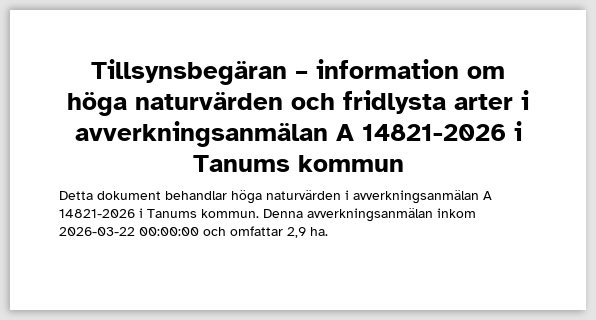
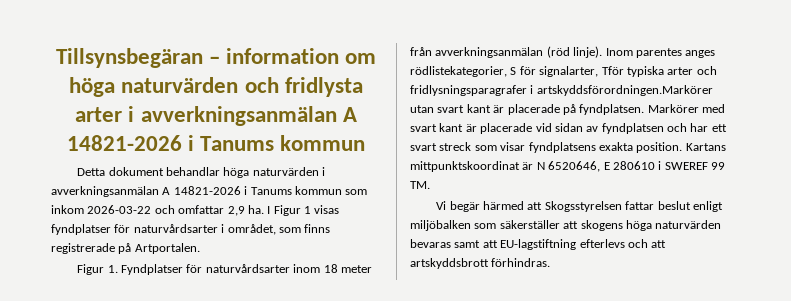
- Detta dokument behandlar höga naturvärden i avverkningsanmälan A 14821-2026 i Tanums kommun. Denna avverkningsanmälan inkom 2026-03-22 00:00:00 och omfattar 2,9 ha.
+ Detta dokument behandlar höga naturvärden i avverkningsanmälan A 14821-2026 i Tanums kommun som inkom 2026-03-22 och omfattar 2,9 ha.
+ I Figur 1 visas fyndplatser för naturvårdsarter i området, som finns registrerade på Artportalen.
+ Figur 1. Fyndplatser för naturvårdsarter inom 18 meter från avverkningsanmälan (röd linje). Inom parentes anges rödlistekategorier, S för signalarter, Tför typiska arter och fridlysningsparagrafer i artskyddsförordningen.Markörer utan svart kant är placerade på fyndplatsen. Markörer med svart kant är placerade vid sidan av fyndplatsen och har ett svart streck som visar fyndplatsens exakta position. Kartans mittpunktskoordinat är N 6520646, E 280610 i SWEREF 99 TM.
+ Vi begär härmed att Skogsstyrelsen fattar beslut enligt miljöbalken som säkerställer att skogens höga naturvärden bevaras samt att EU-lagstiftning efterlevs och att artskyddsbrott förhindras.

